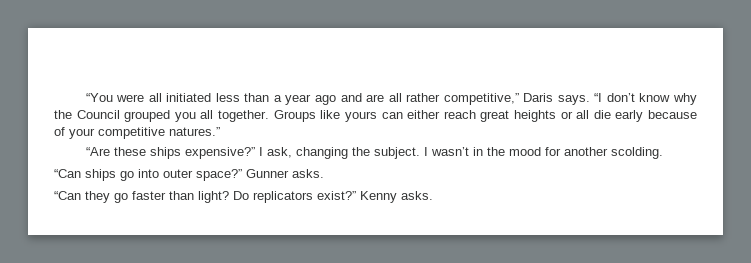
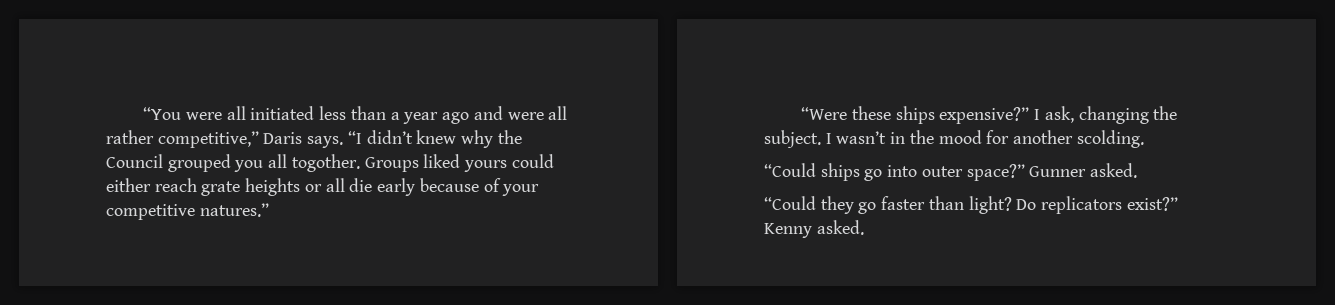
- “You were all initiated less than a year ago and are all rather competitive,” Daris says.
+ “You were all initiated less than a year ago and were all rather competitive,” Daris says.
- “I don’t know why the Council grouped you all together. Groups like yours can either reach great heights or all die early because of your competitive natures.”
+ “I didn’t knew why the Council grouped you all togother. Groups liked yours could either reach grate heights or all die early because of your competitive natures.”
- “Are these ships expensive?”
+ “Were these ships expensive?”
- “Can ships go into outer space?”
+ “Could ships go into outer space?”
- Gunner asks.
- “Can they go faster than light?
+ Gunner asked.
+ “Could they go faster than light?
- Kenny asks.
+ Kenny asked.

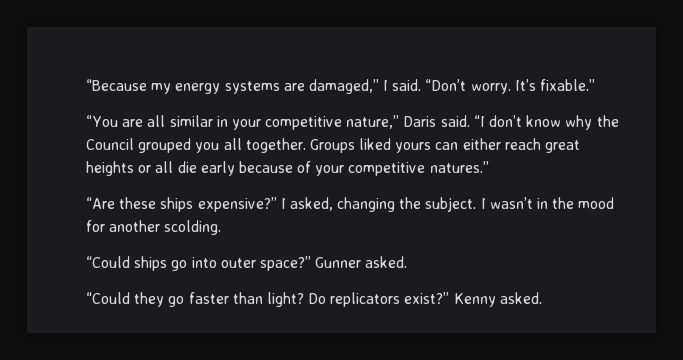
- “You were all initiated less than a year ago and were all rather competitive,” Daris says. “I didn’t knew why the Council grouped you all togother.
+ “Because my energy systems are damaged,” I said. “Don’t worry. It’s fixable.”
+ “You are all similar in your competitive nature,” Daris said. “I don’t know why the Council grouped you all together.
- Groups liked yours could either reach grate heights or all die early because of your competitive natures.”
+ Groups liked yours can either reach great heights or all die early because of your competitive natures.”
- “Were these ships expensive?”
+ “Are these ships expensive?”
- I ask, changing the subject.
+ I asked, changing the subject.

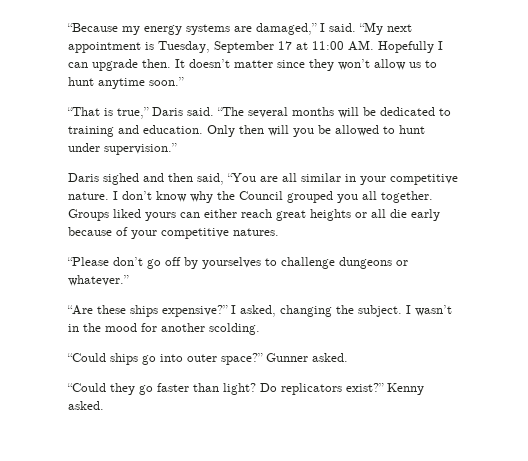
- “Don’t worry. It’s fixable.”
- “You are all similar in your competitive nature,” Daris said. “I don’t know why the Council grouped you all together.
+ “My next appointment is Tuesday, September 17 at 11:00 AM. Hopefully I can upgrade then. It doesn’t matter since they won’t allow us to hunt anytime soon.”
+ “That is true,” Daris said. “The several months will be dedicated to training and education. Only then will you be allowed to hunt under supervision.”
+ Daris sighed and then said, “You are all similar in your competitive nature. I don’t know why the Council grouped you all together.
- Groups liked yours can either reach great heights or all die early because of your competitive natures.”
+ Groups liked yours can either reach great heights or all die early because of your competitive natures.
+ “Please don’t go off by yourselves to challenge dungeons or whatever.”

